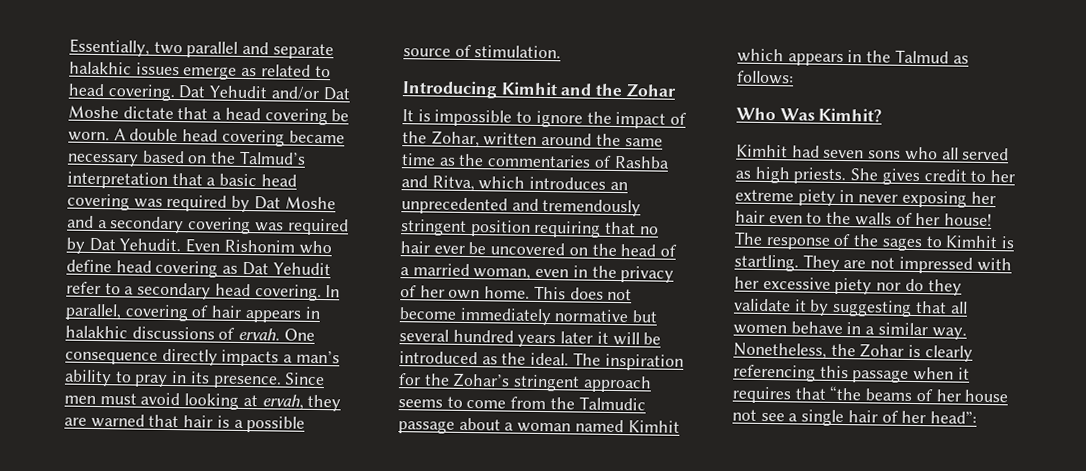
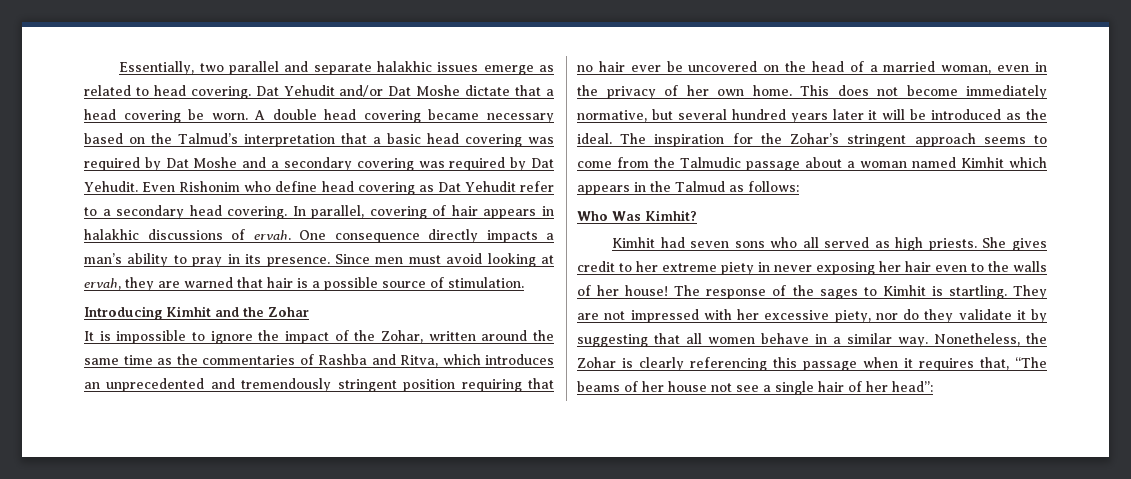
- This does not become immediately normative but several hundred years later it will be introduced as the ideal.
+ This does not become immediately normative, but several hundred years later it will be introduced as the ideal.
- They are not impressed with her excessive piety nor do they validate it by suggesting that all women behave in a similar way.
+ They are not impressed with her excessive piety, nor do they validate it by suggesting that all women behave in a similar way.
- Nonetheless, the Zohar is clearly referencing this passage when it requires that “the beams of her house not see a single hair of her head”:
+ Nonetheless, the Zohar is clearly referencing this passage when it requires that, “The beams of her house not see a single hair of her head”:

